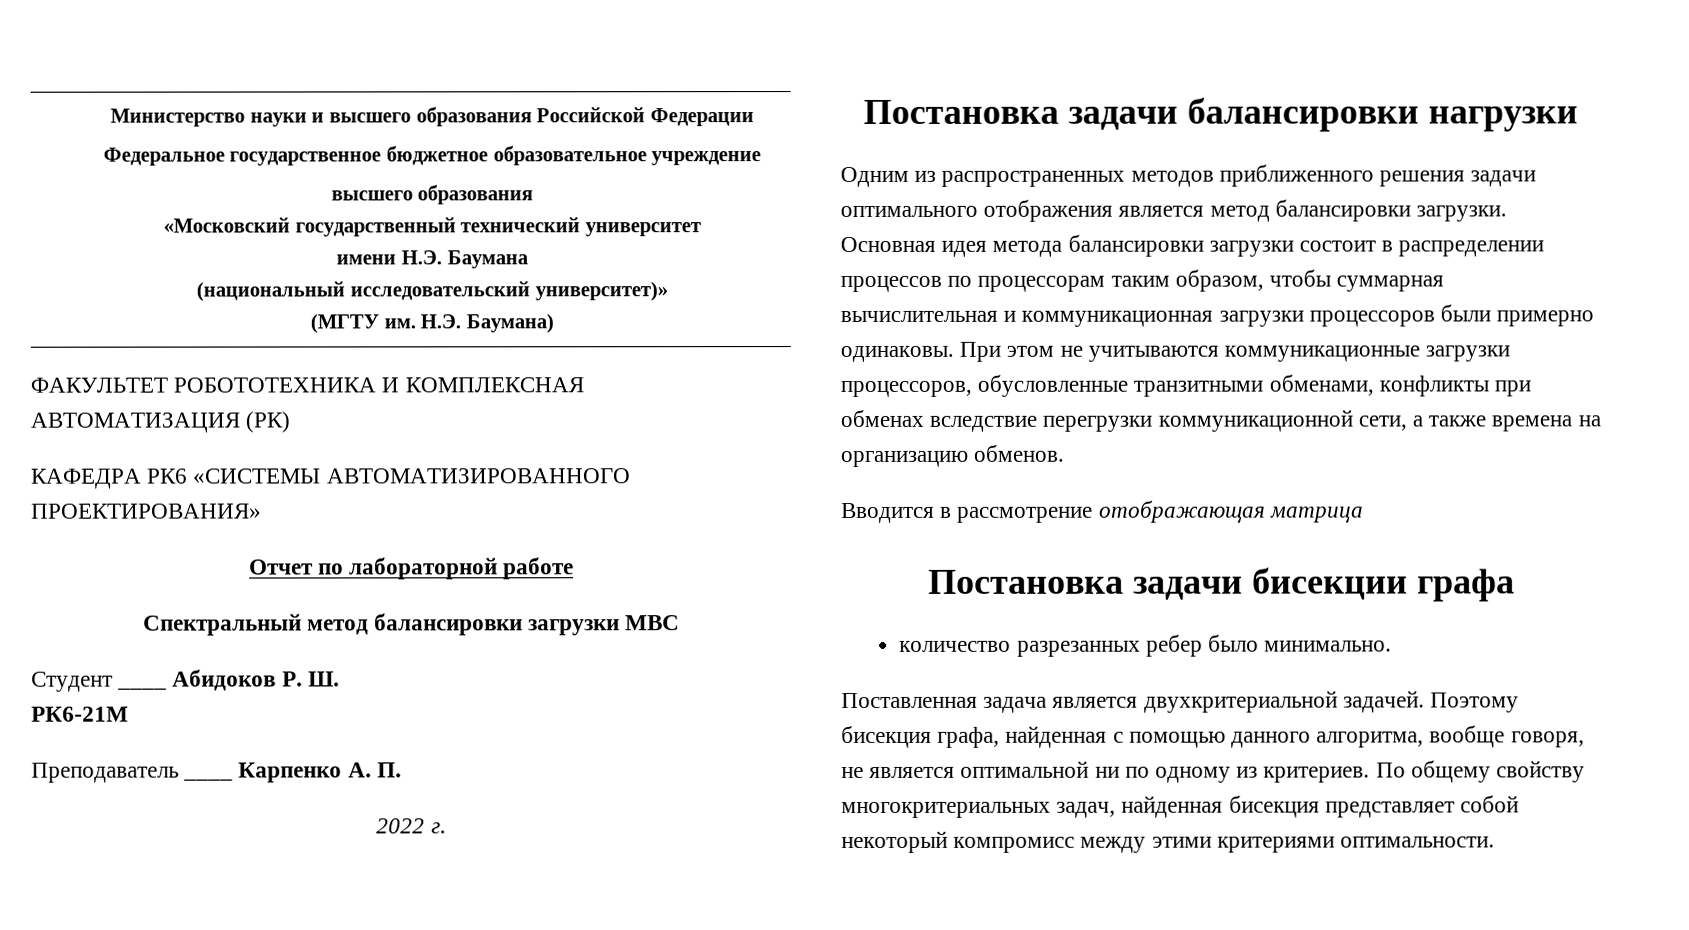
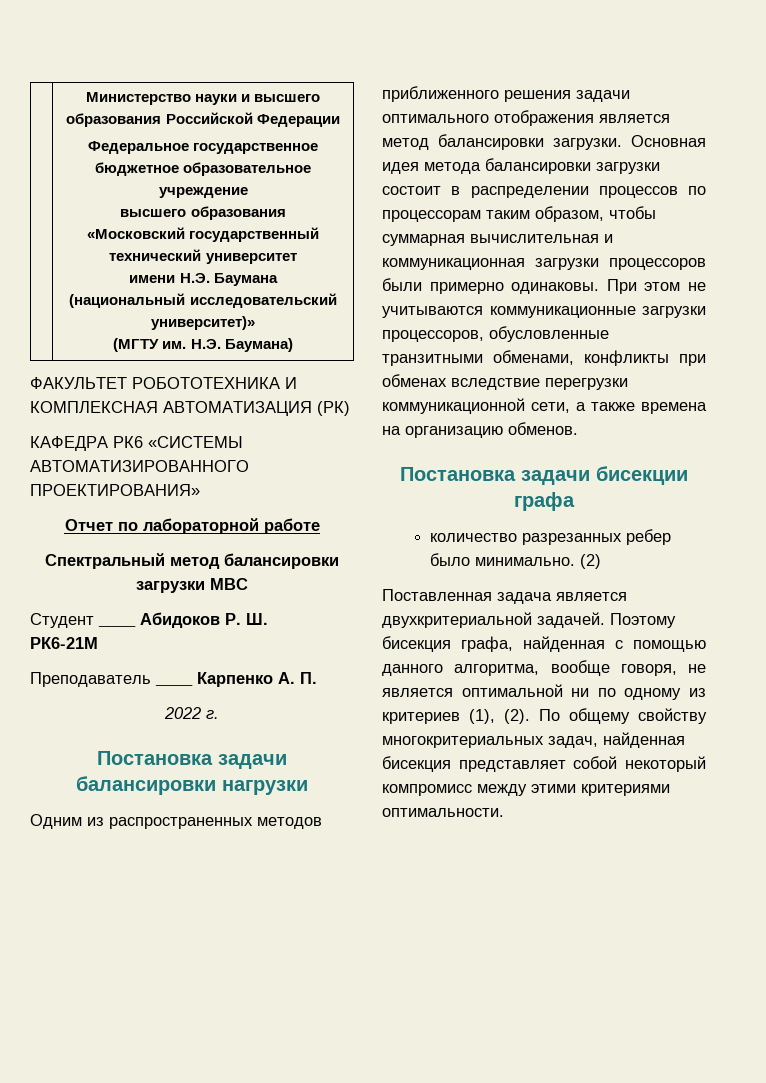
- Вводится в рассмотрение отображающая матрица
+ (2)
- Поэтому бисекция графа, найденная с помощью данного алгоритма, вообще говоря, не является оптимальной ни по одному из критериев.
+ Поэтому бисекция графа, найденная с помощью данного алгоритма, вообще говоря, не является оптимальной ни по одному из критериев (1), (2).

